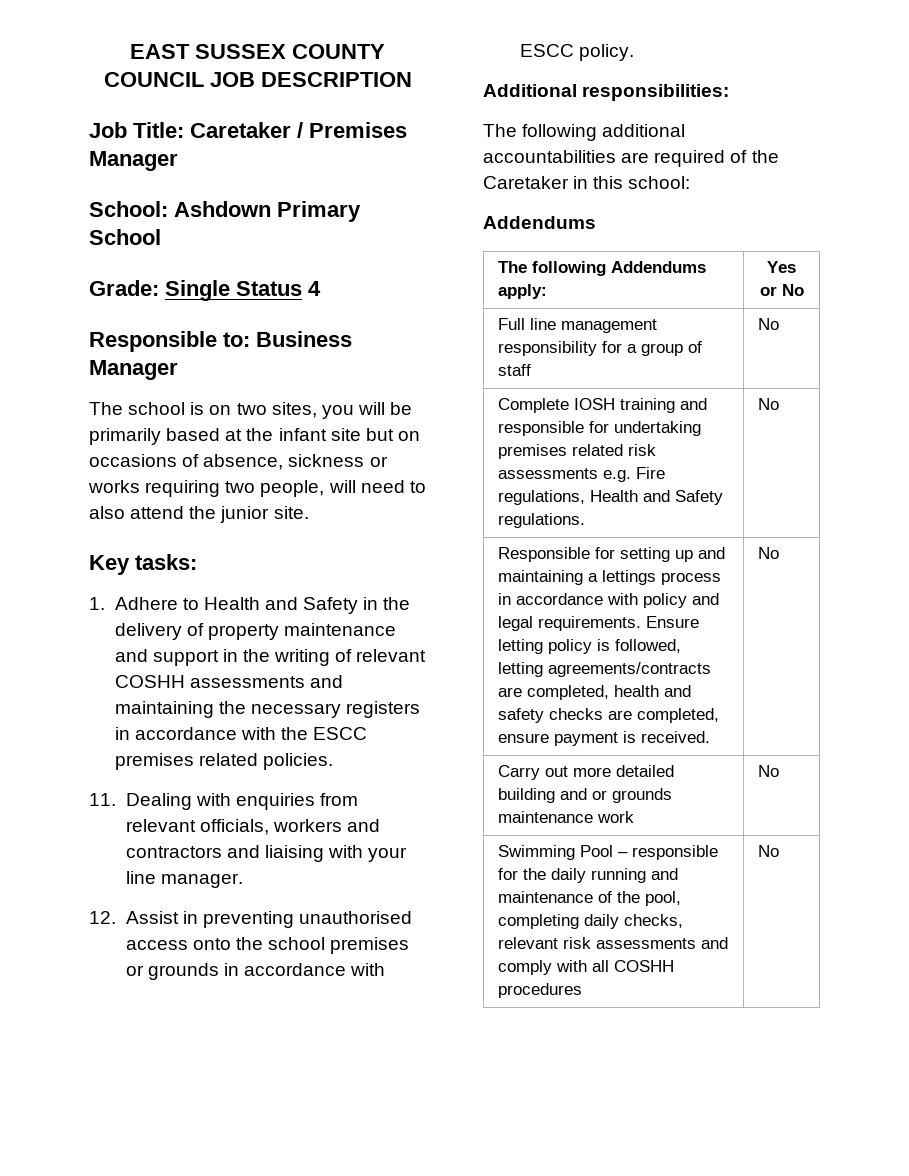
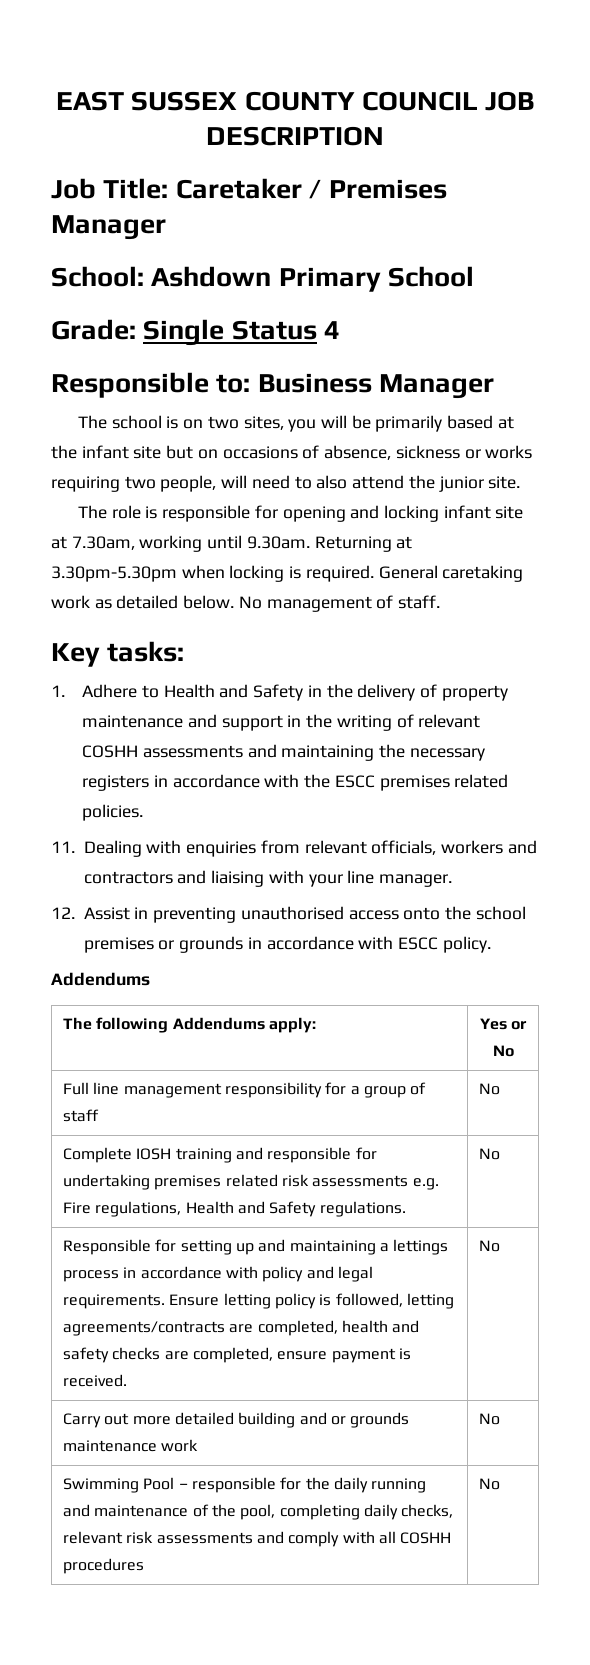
+ The role is responsible for opening and locking infant site at 7.30am, working until 9.30am. Returning at 3.30pm-5.30pm when locking is required. General caretaking work as detailed below. No management of staff.
- Additional responsibilities:
- The following additional accountabilities are required of the Caretaker in this school:

